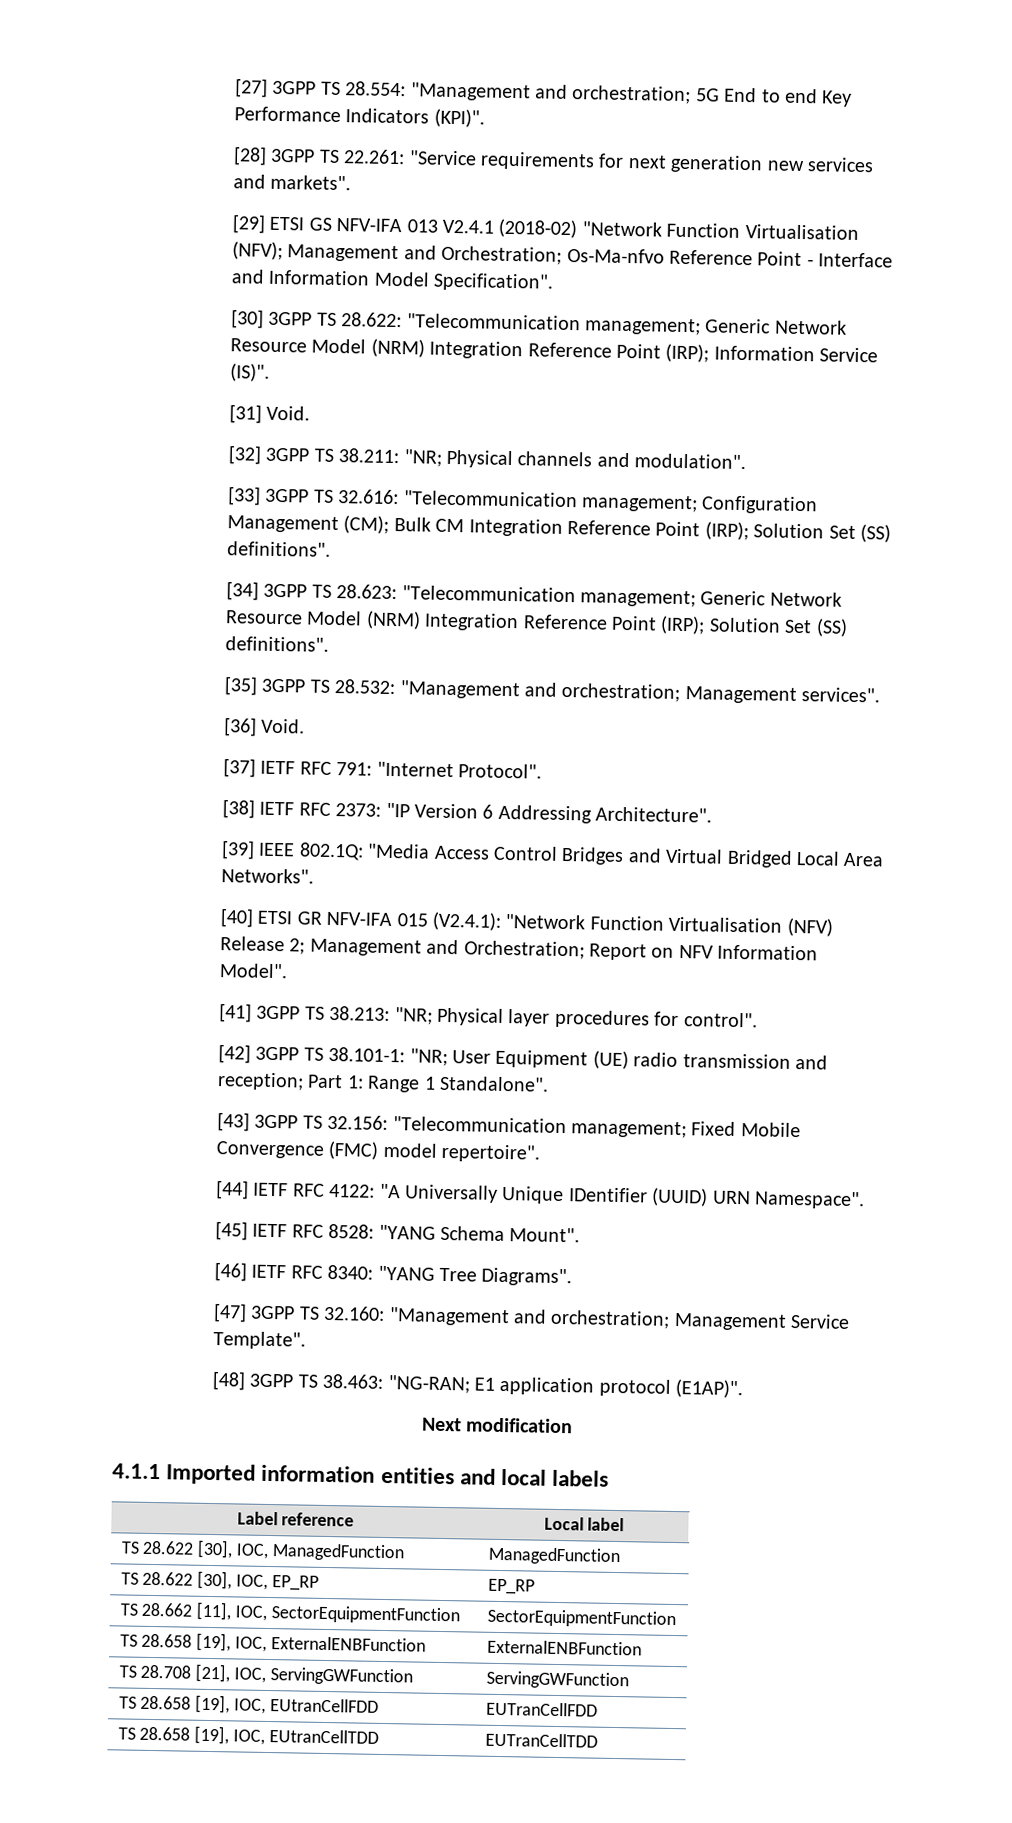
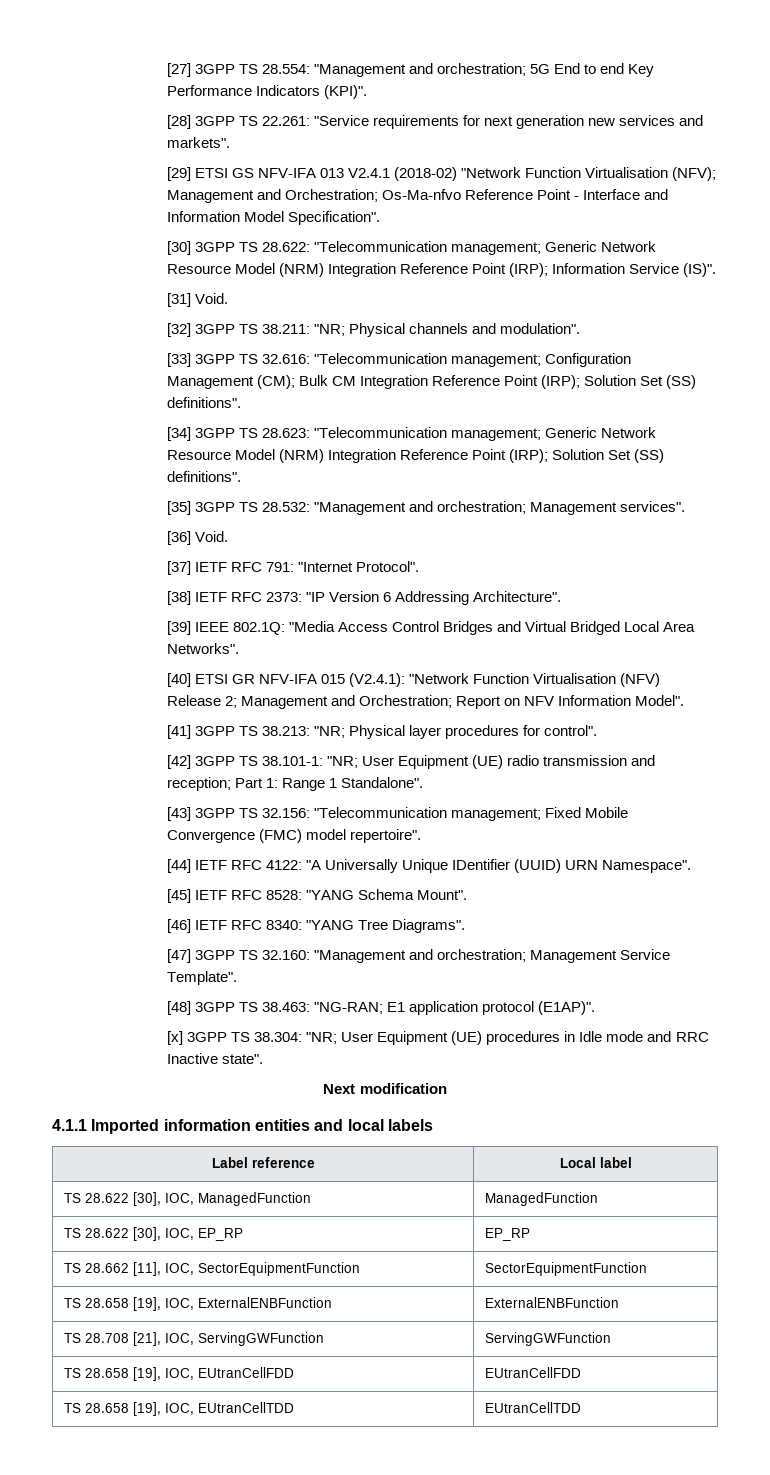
+ [x] 3GPP TS 38.304: "NR; User Equipment (UE) procedures in Idle mode and RRC Inactive state".
- TS 28.658 [19], IOC, EUtranCellFDD | EUTranCellFDD
+ TS 28.658 [19], IOC, EUtranCellFDD | EUtranCellFDD
- TS 28.658 [19], IOC, EUtranCellTDD | EUTranCellTDD
+ TS 28.658 [19], IOC, EUtranCellTDD | EUtranCellTDD

